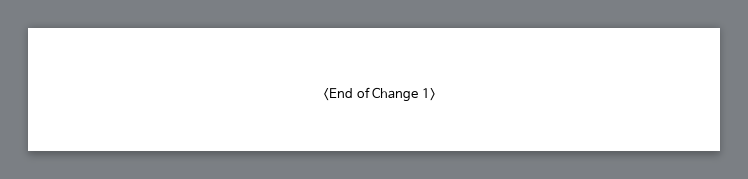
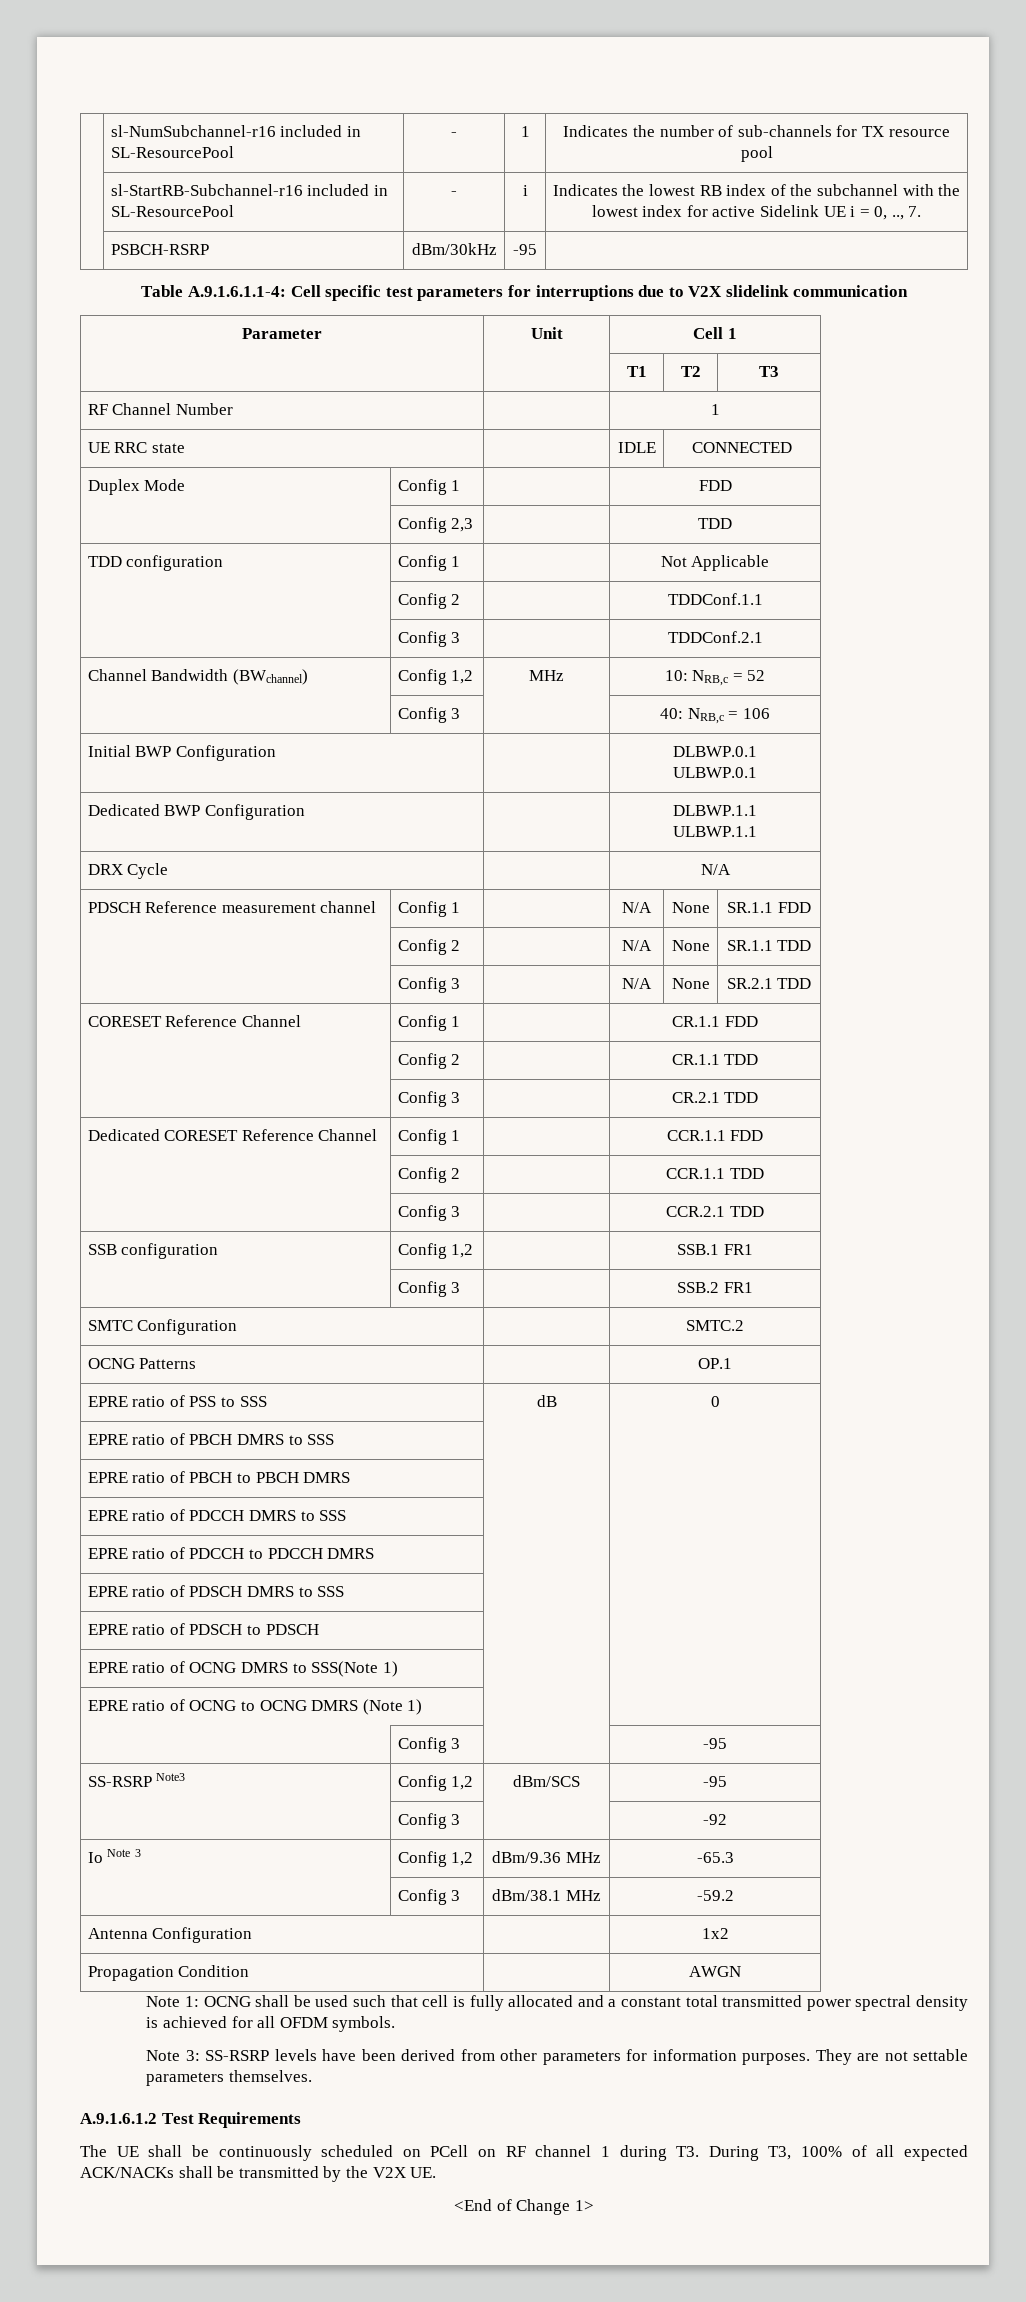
+ | sl-NumSubchannel-r16 included in SL-ResourcePool | - | 1 | Indicates the number of sub-channels for TX resource pool
+ | sl-StartRB-Subchannel-r16 included in SL-ResourcePool | - | i | Indicates the lowest RB index of the subchannel with the lowest index for active Sidelink UE i = 0, .., 7.
+ | PSBCH-RSRP | dBm/30kHz | -95 |
+ Table A.9.1.6.1.1-4: Cell specific test parameters for interruptions due to V2X slidelink communication
+ Parameter | Unit | Cell 1
+ | | T1 | T2 | T3
+ RF Channel Number | | 1
+ UE RRC state | | IDLE | CONNECTED
+ Duplex Mode | Config 1 | | FDD
+ | Config 2,3 | | TDD
+ TDD configuration | Config 1 | | Not Applicable
+ | Config 2 | | TDDConf.1.1
+ | Config 3 | | TDDConf.2.1
+ Channel Bandwidth (BWchannel) | Config 1,2 | MHz | 10: NRB,c = 52
+ | Config 3 | | 40: NRB,c = 106
+ Initial BWP Configuration | | DLBWP.0.1
+ ULBWP.0.1
+ Dedicated BWP Configuration | | DLBWP.1.1
+ ULBWP.1.1
+ DRX Cycle | | N/A
+ PDSCH Reference measurement channel | Config 1 | | N/A | None | SR.1.1 FDD
+ | Config 2 | | N/A | None | SR.1.1 TDD
+ | Config 3 | | N/A | None | SR.2.1 TDD
+ CORESET Reference Channel | Config 1 | | CR.1.1 FDD
+ | Config 2 | | CR.1.1 TDD
+ | Config 3 | | CR.2.1 TDD
+ Dedicated CORESET Reference Channel | Config 1 | | CCR.1.1 FDD
+ | Config 2 | | CCR.1.1 TDD
+ | Config 3 | | CCR.2.1 TDD
+ SSB configuration | Config 1,2 | | SSB.1 FR1
+ | Config 3 | | SSB.2 FR1
+ SMTC Configuration | | SMTC.2
+ OCNG Patterns | | OP.1
+ EPRE ratio of PSS to SSS | dB | 0
+ EPRE ratio of PBCH DMRS to SSS | |
+ EPRE ratio of PBCH to PBCH DMRS | |
+ EPRE ratio of PDCCH DMRS to SSS | |
+ EPRE ratio of PDCCH to PDCCH DMRS | |
+ EPRE ratio of PDSCH DMRS to SSS | |
+ EPRE ratio of PDSCH to PDSCH | |
+ EPRE ratio of OCNG DMRS to SSS(Note 1) | |
+ EPRE ratio of OCNG to OCNG DMRS (Note 1) | |
+ | Config 3 | | -95
+ SS-RSRP Note3 | Config 1,2 | dBm/SCS | -95
+ | Config 3 | | -92
+ Io Note 3 | Config 1,2 | dBm/9.36 MHz | -65.3
+ | Config 3 | dBm/38.1 MHz | -59.2
+ Antenna Configuration | | 1x2
+ Propagation Condition | | AWGN
+ Note 1: OCNG shall be used such that cell is fully allocated and a constant total transmitted power spectral density is achieved for all OFDM symbols.
+ Note 3: SS-RSRP levels have been derived from other parameters for information purposes. They are not settable parameters themselves.
+ A.9.1.6.1.2 Test Requirements
+ The UE shall be continuously scheduled on PCell on RF channel 1 during T3. During T3, 100% of all expected ACK/NACKs shall be transmitted by the V2X UE.

